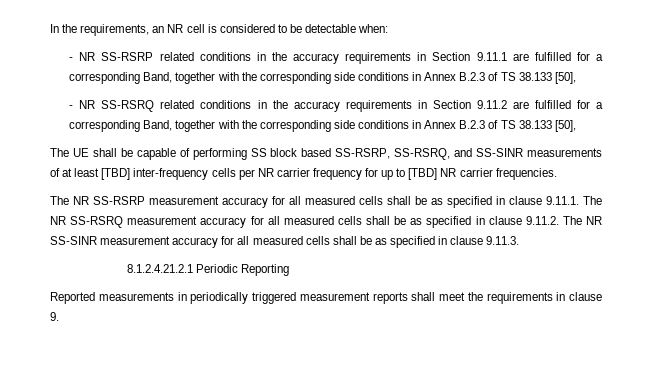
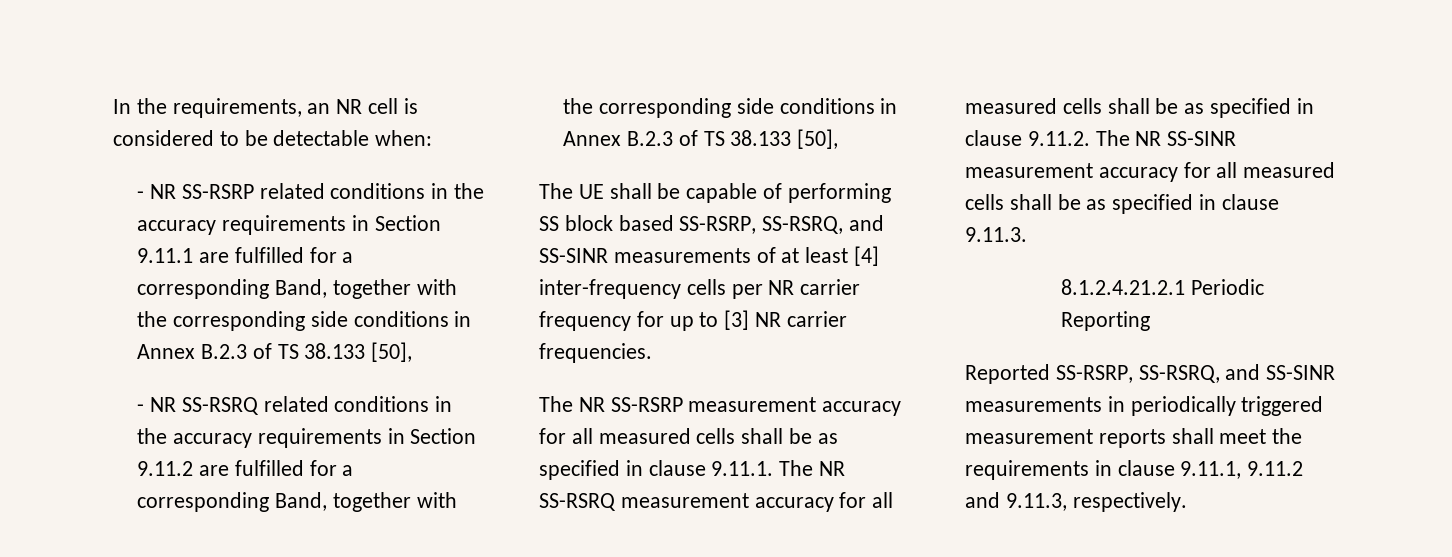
- The UE shall be capable of performing SS block based SS-RSRP, SS-RSRQ, and SS-SINR measurements of at least [TBD] inter-frequency cells per NR carrier frequency for up to [TBD] NR carrier frequencies.
+ The UE shall be capable of performing SS block based SS-RSRP, SS-RSRQ, and SS-SINR measurements of at least [4] inter-frequency cells per NR carrier frequency for up to [3] NR carrier frequencies.
- Reported measurements in periodically triggered measurement reports shall meet the requirements in clause 9.
+ Reported SS-RSRP, SS-RSRQ, and SS-SINR measurements in periodically triggered measurement reports shall meet the requirements in clause 9.11.1, 9.11.2 and 9.11.3, respectively.

